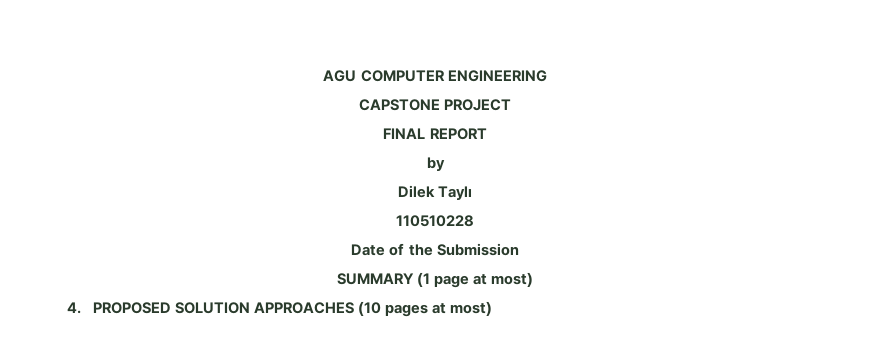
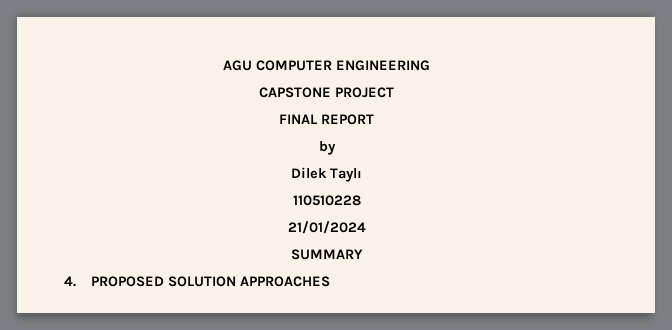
- Date of the Submission
- SUMMARY (1 page at most)
+ 21/01/2024
+ SUMMARY
- 4. PROPOSED SOLUTION APPROACHES (10 pages at most)
+ 4. PROPOSED SOLUTION APPROACHES

